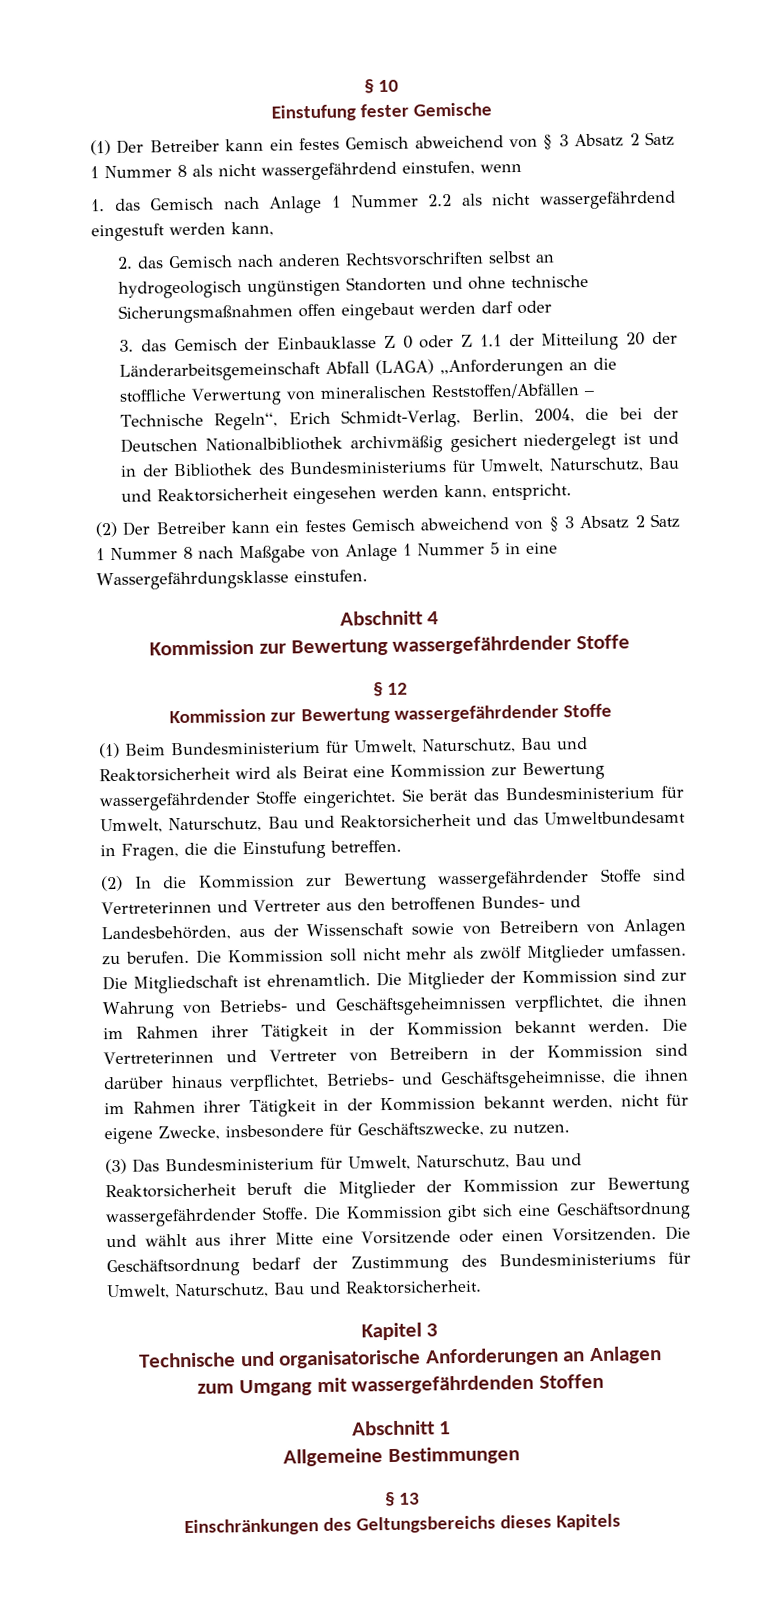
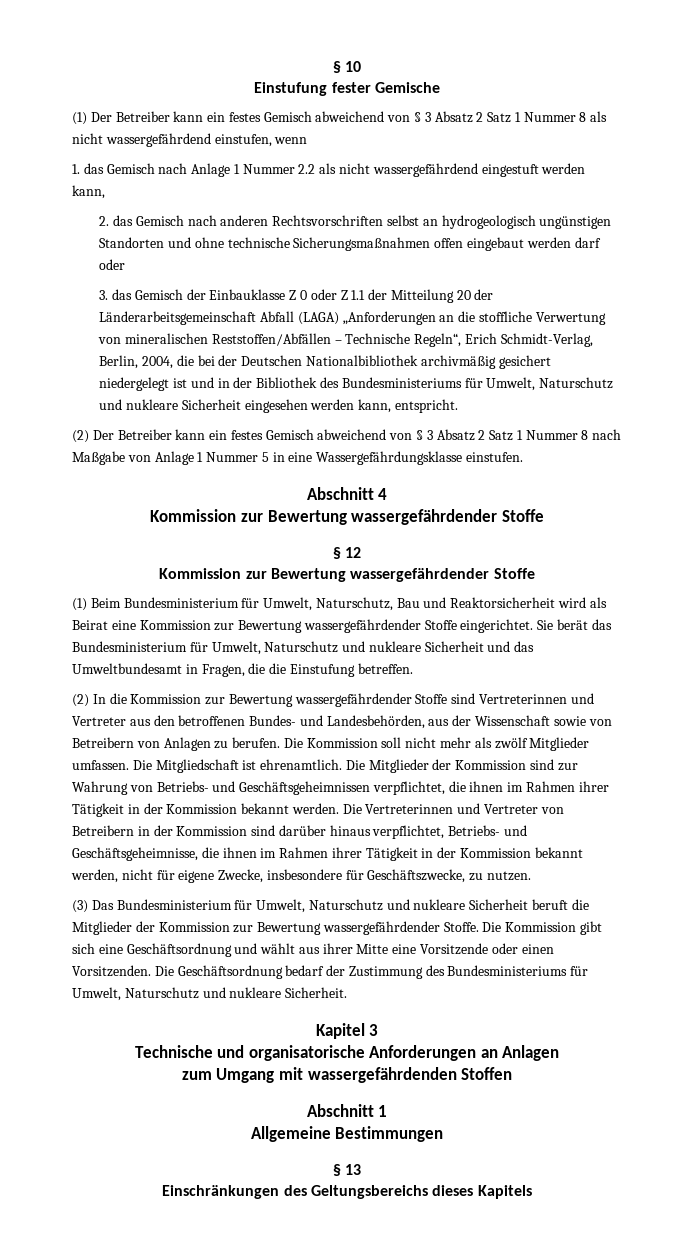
- 3. das Gemisch der Einbauklasse Z 0 oder Z 1.1 der Mitteilung 20 der Länderarbeitsgemeinschaft Abfall (LAGA) „Anforderungen an die stoffliche Verwertung von mineralischen Reststoffen/Abfällen – Technische Regeln“, Erich Schmidt-Verlag, Berlin, 2004, die bei der Deutschen Nationalbibliothek archivmäßig gesichert niedergelegt ist und in der Bibliothek des Bundesministeriums für Umwelt, Naturschutz, Bau und Reaktorsicherheit eingesehen werden kann, entspricht.
+ 3. das Gemisch der Einbauklasse Z 0 oder Z 1.1 der Mitteilung 20 der Länderarbeitsgemeinschaft Abfall (LAGA) „Anforderungen an die stoffliche Verwertung von mineralischen Reststoffen/Abfällen – Technische Regeln“, Erich Schmidt-Verlag, Berlin, 2004, die bei der Deutschen Nationalbibliothek archivmäßig gesichert niedergelegt ist und in der Bibliothek des Bundesministeriums für Umwelt, Naturschutz und nukleare Sicherheit eingesehen werden kann, entspricht.
- Sie berät das Bundesministerium für Umwelt, Naturschutz, Bau und Reaktorsicherheit und das Umweltbundesamt in Fragen, die die Einstufung betreffen.
+ Sie berät das Bundesministerium für Umwelt, Naturschutz und nukleare Sicherheit und das Umweltbundesamt in Fragen, die die Einstufung betreffen.
- (3) Das Bundesministerium für Umwelt, Naturschutz, Bau und Reaktorsicherheit beruft die Mitglieder der Kommission zur Bewertung wassergefährdender Stoffe.
+ (3) Das Bundesministerium für Umwelt, Naturschutz und nukleare Sicherheit beruft die Mitglieder der Kommission zur Bewertung wassergefährdender Stoffe.
- Die Geschäftsordnung bedarf der Zustimmung des Bundesministeriums für Umwelt, Naturschutz, Bau und Reaktorsicherheit.
+ Die Geschäftsordnung bedarf der Zustimmung des Bundesministeriums für Umwelt, Naturschutz und nukleare Sicherheit.

